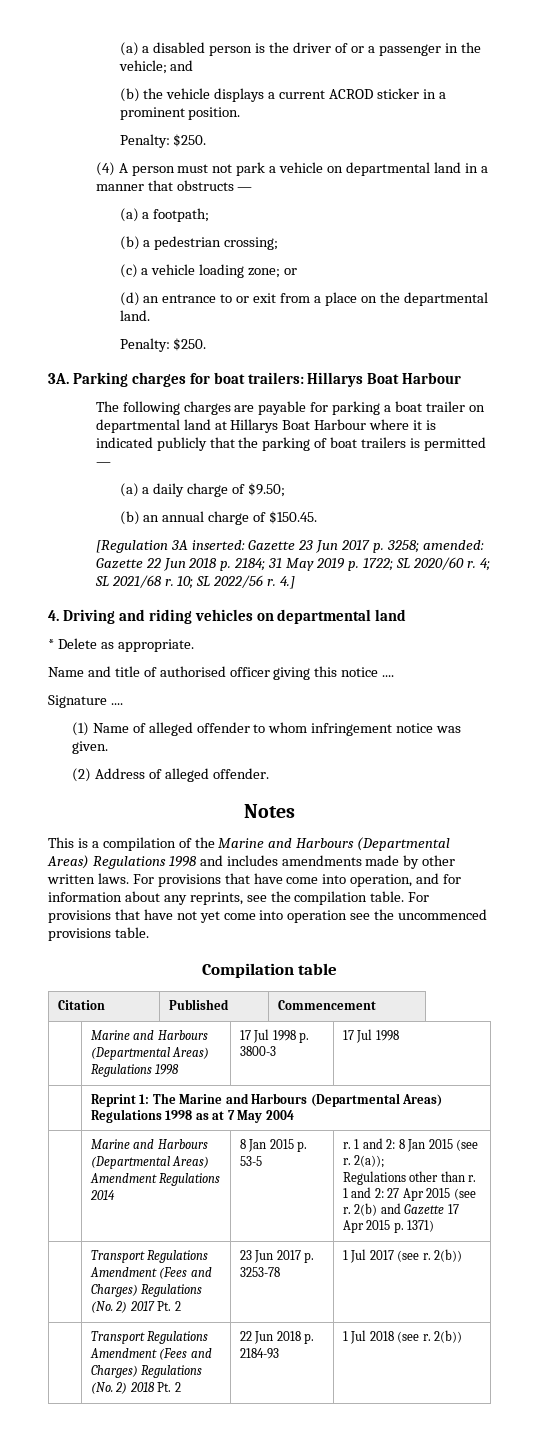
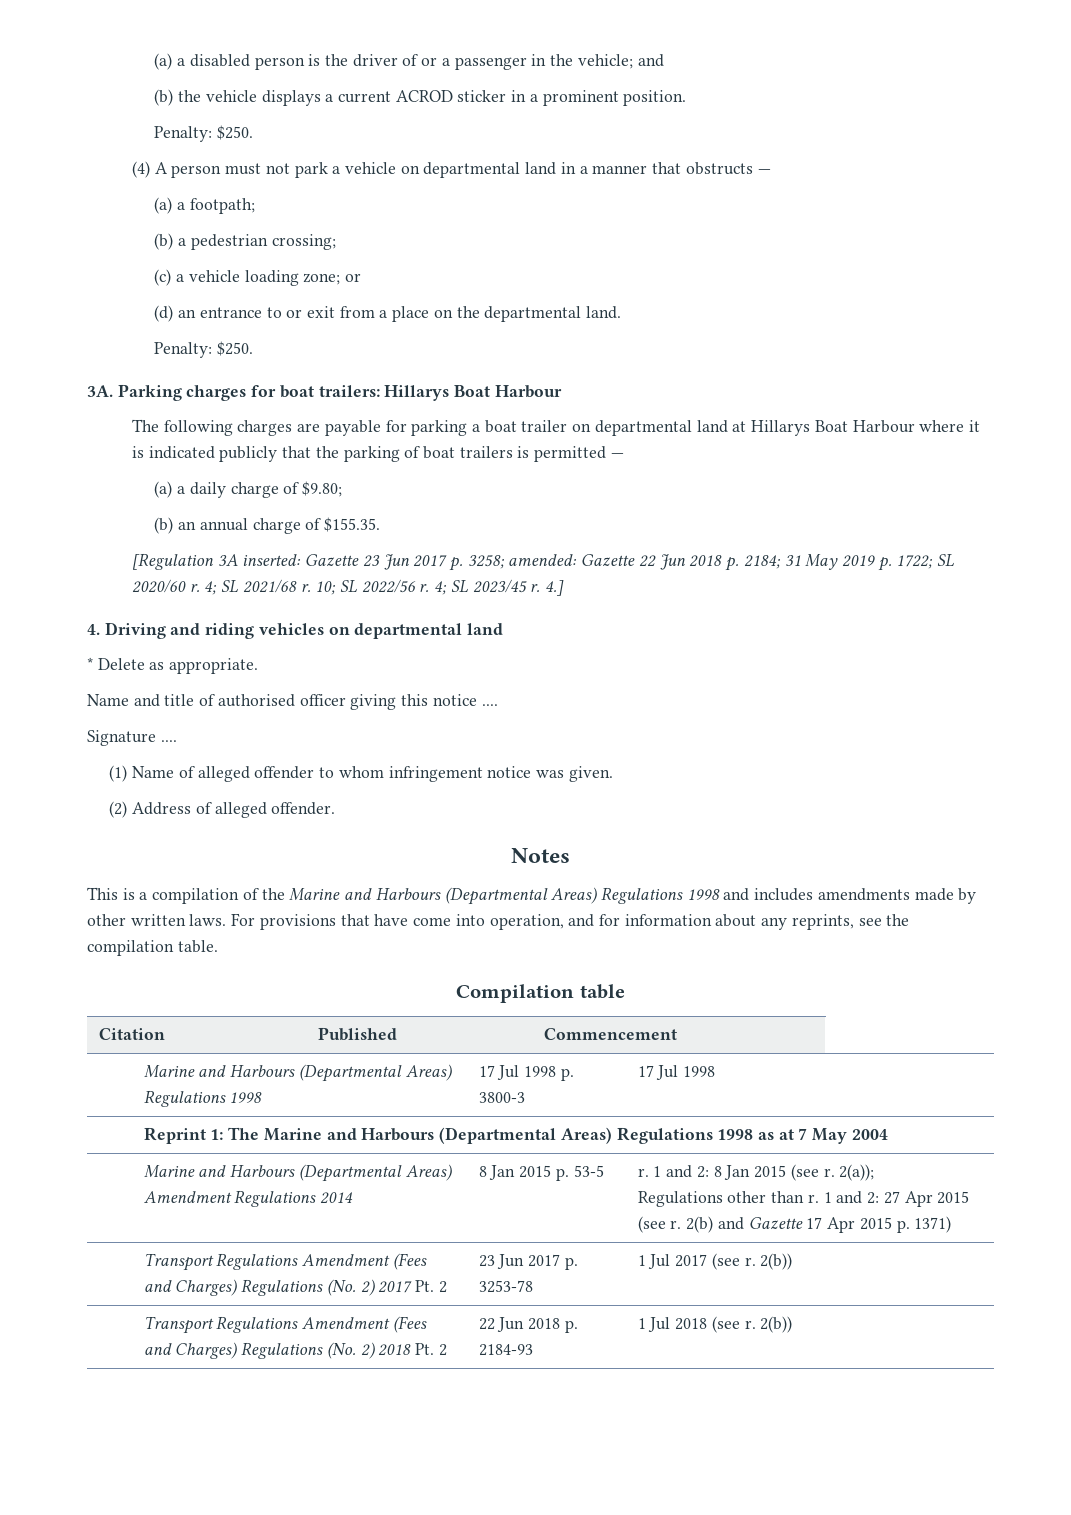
- (a) a daily charge of $9.50;
+ (a) a daily charge of $9.80;
- (b) an annual charge of $150.45.
+ (b) an annual charge of $155.35.
+ 4; SL 2023/45 r.
- For provisions that have not yet come into operation see the uncommenced provisions table.

